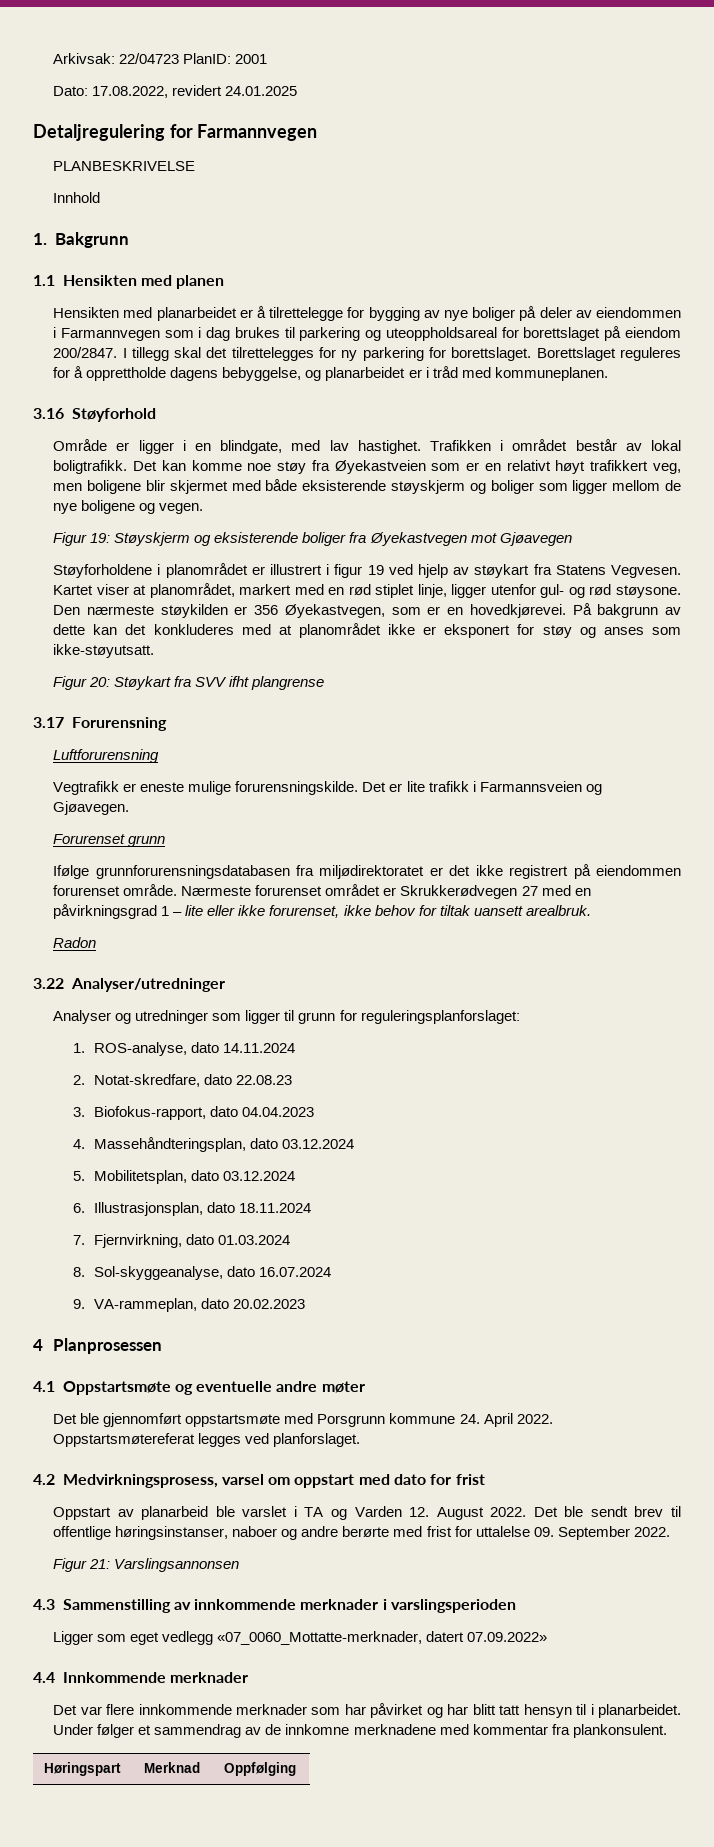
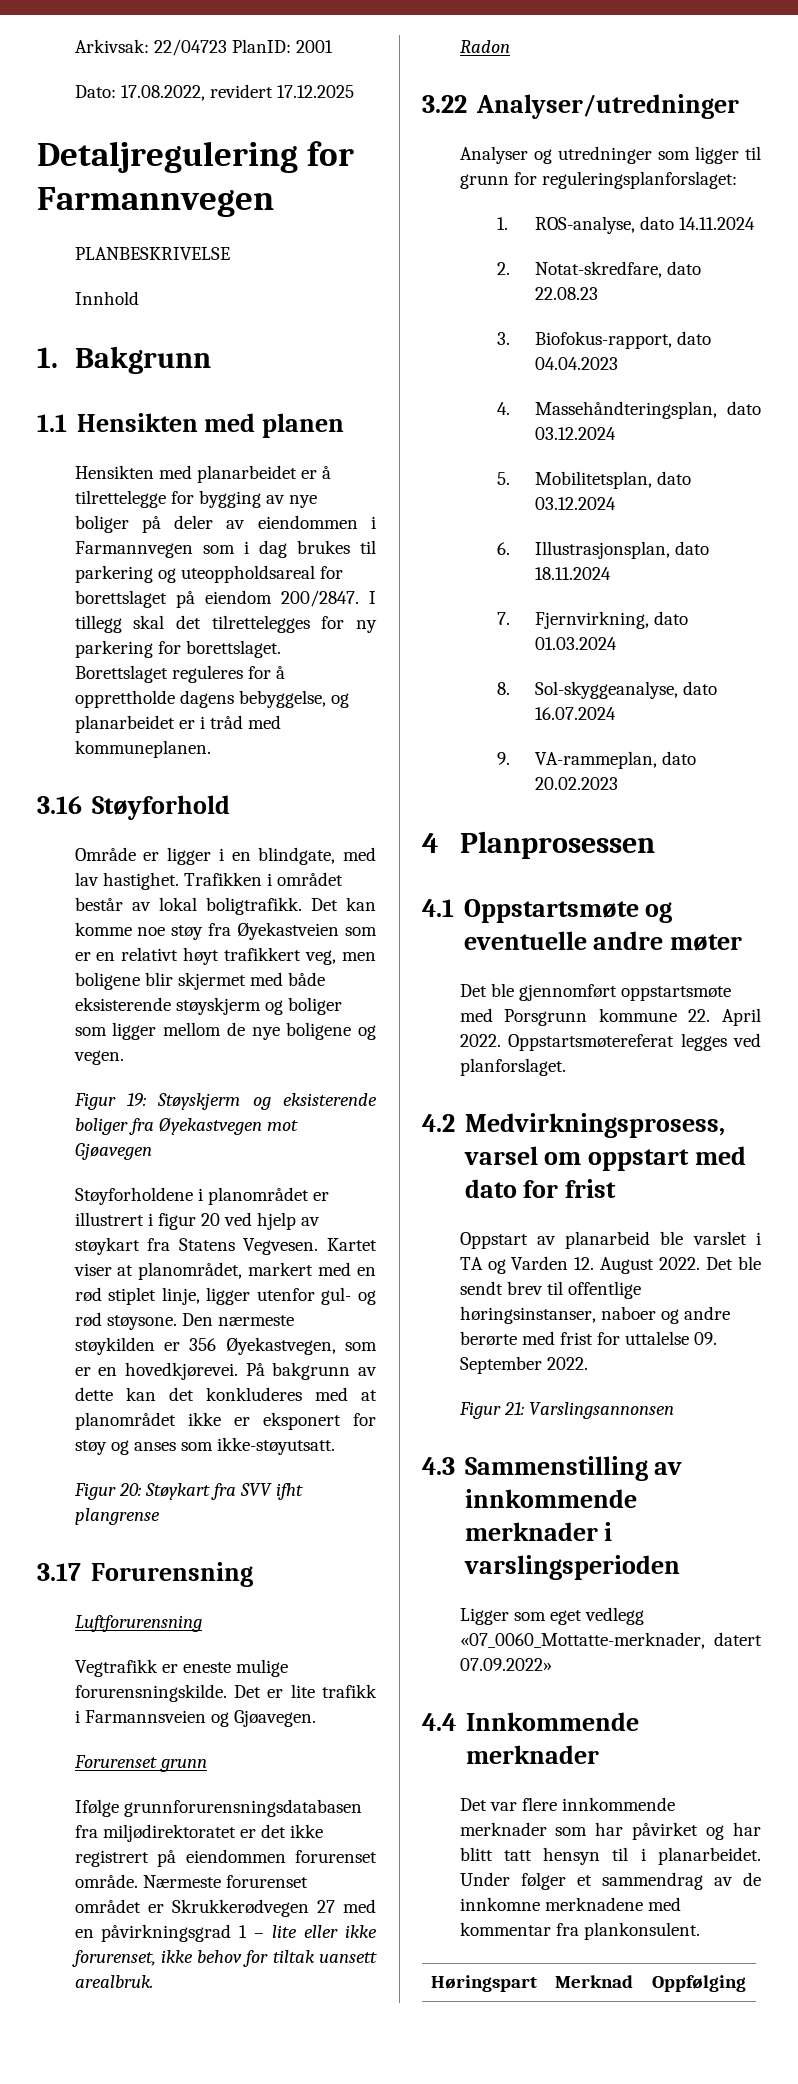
- Dato: 17.08.2022, revidert 24.01.2025
+ Dato: 17.08.2022, revidert 17.12.2025
- Støyforholdene i planområdet er illustrert i figur 19 ved hjelp av støykart fra Statens Vegvesen.
+ Støyforholdene i planområdet er illustrert i figur 20 ved hjelp av støykart fra Statens Vegvesen.
- Det ble gjennomført oppstartsmøte med Porsgrunn kommune 24. April 2022.
+ Det ble gjennomført oppstartsmøte med Porsgrunn kommune 22. April 2022.

